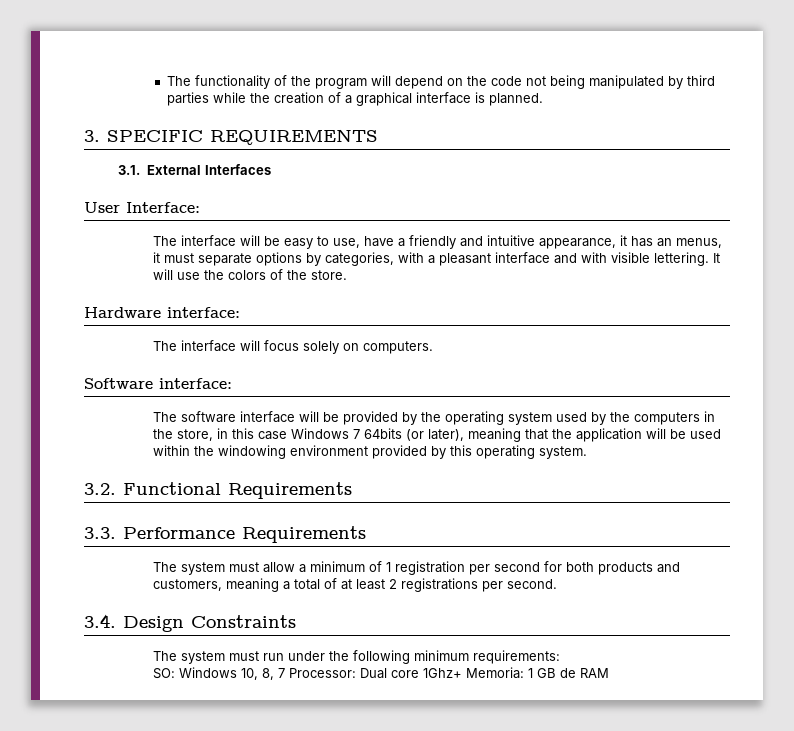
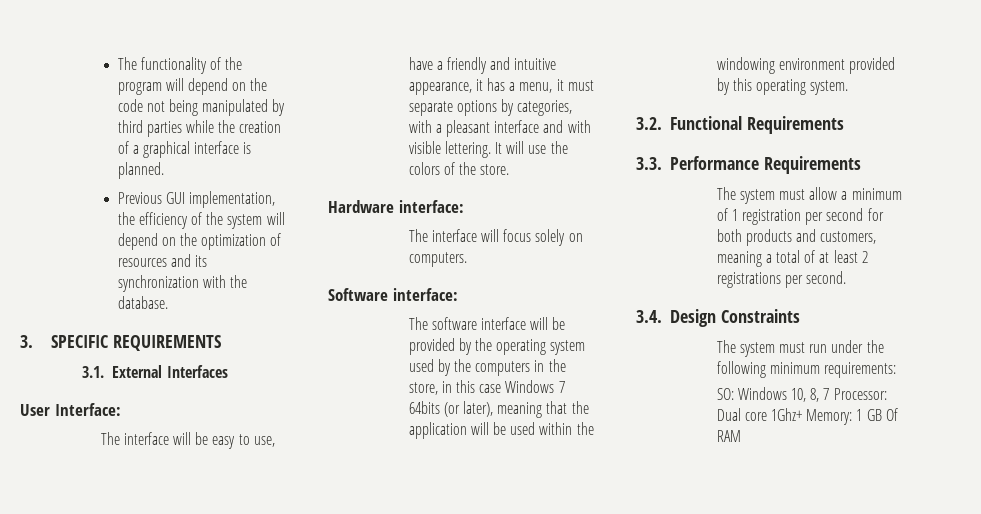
+ Previous GUI implementation, the efficiency of the system will depend on the optimization of resources and its synchronization with the database.
- The interface will be easy to use, have a friendly and intuitive appearance, it has an menus, it must separate options by categories, with a pleasant interface and with visible lettering.
+ The interface will be easy to use, have a friendly and intuitive appearance, it has a menu, it must separate options by categories, with a pleasant interface and with visible lettering.
- SO: Windows 10, 8, 7 Processor: Dual core 1Ghz+ Memoria: 1 GB de RAM
+ SO: Windows 10, 8, 7 Processor: Dual core 1Ghz+ Memory: 1 GB Of RAM

